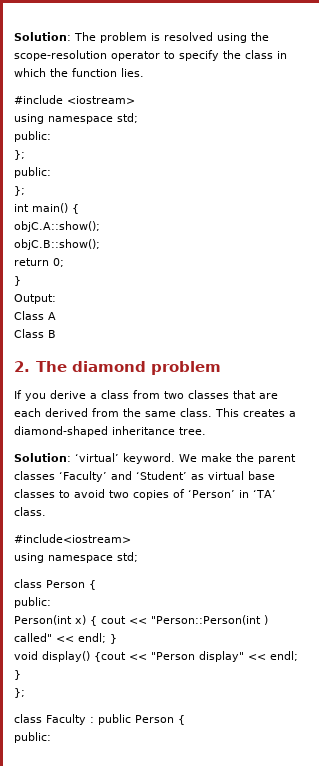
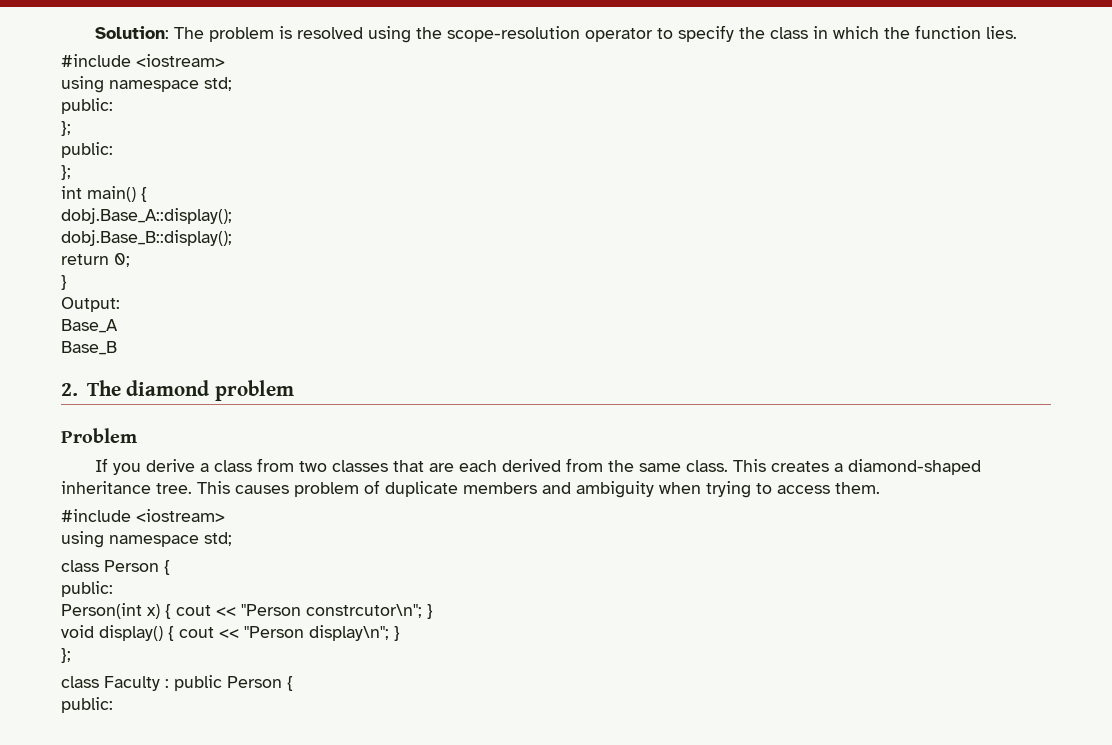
- objC.A::show();
- objC.B::show();
+ dobj.Base_A::display();
+ dobj.Base_B::display();
- Class A
- Class B
+ Base_A
+ Base_B
+ Problem
- This creates a diamond-shaped inheritance tree.
- Solution: ‘virtual’ keyword. We make the parent classes ‘Faculty’ and ‘Student’ as virtual base classes to avoid two copies of ‘Person’ in ‘TA’ class.
- #include<iostream>
+ This creates a diamond-shaped inheritance tree. This causes problem of duplicate members and ambiguity when trying to access them.
+ #include <iostream>
- Person(int x) { cout << "Person::Person(int ) called" << endl; }
- void display() {cout << "Person display" << endl; }
+ Person(int x) { cout << "Person constrcutor\n"; }
+ void display() { cout << "Person display\n"; }

